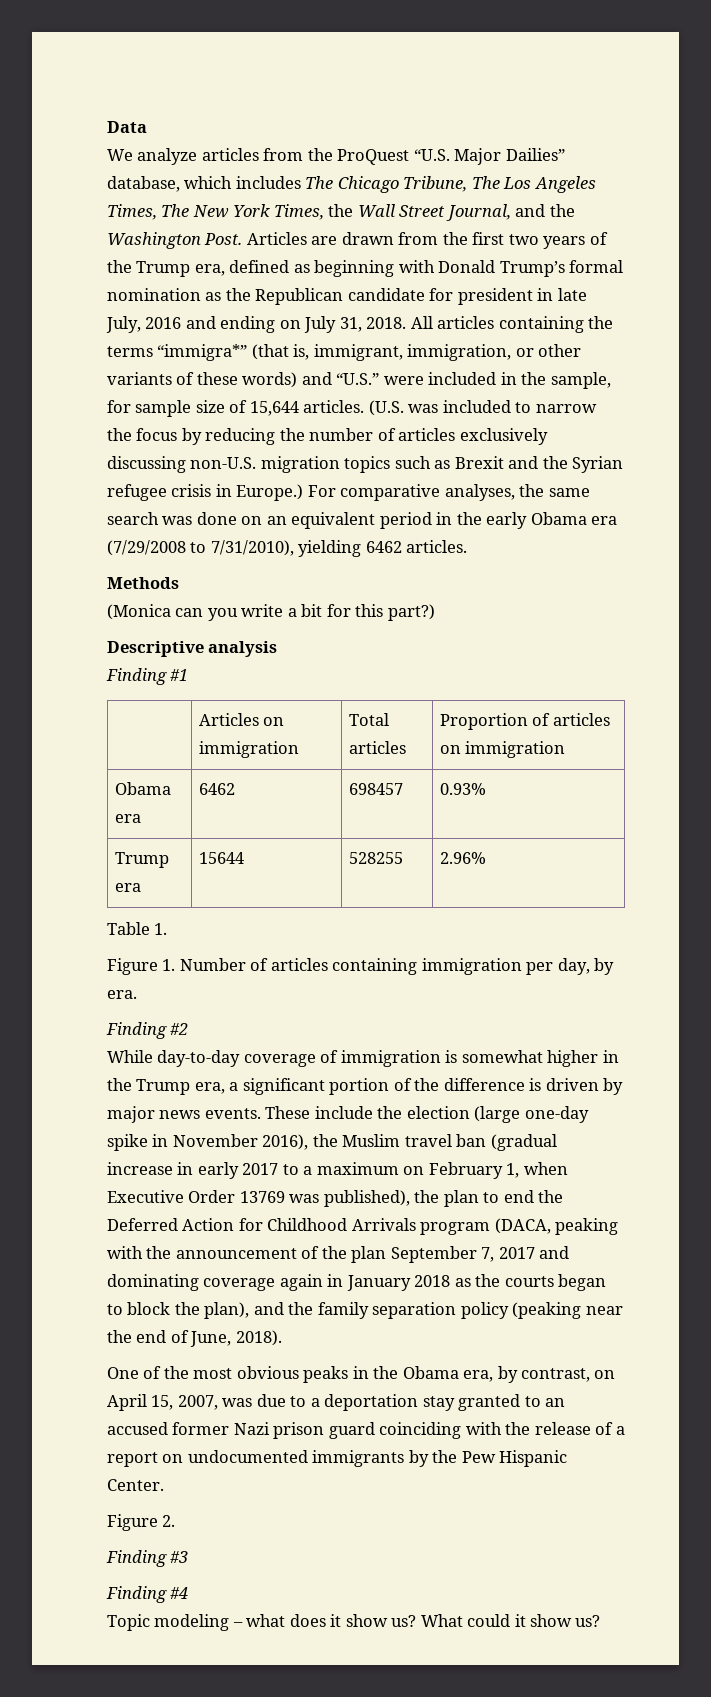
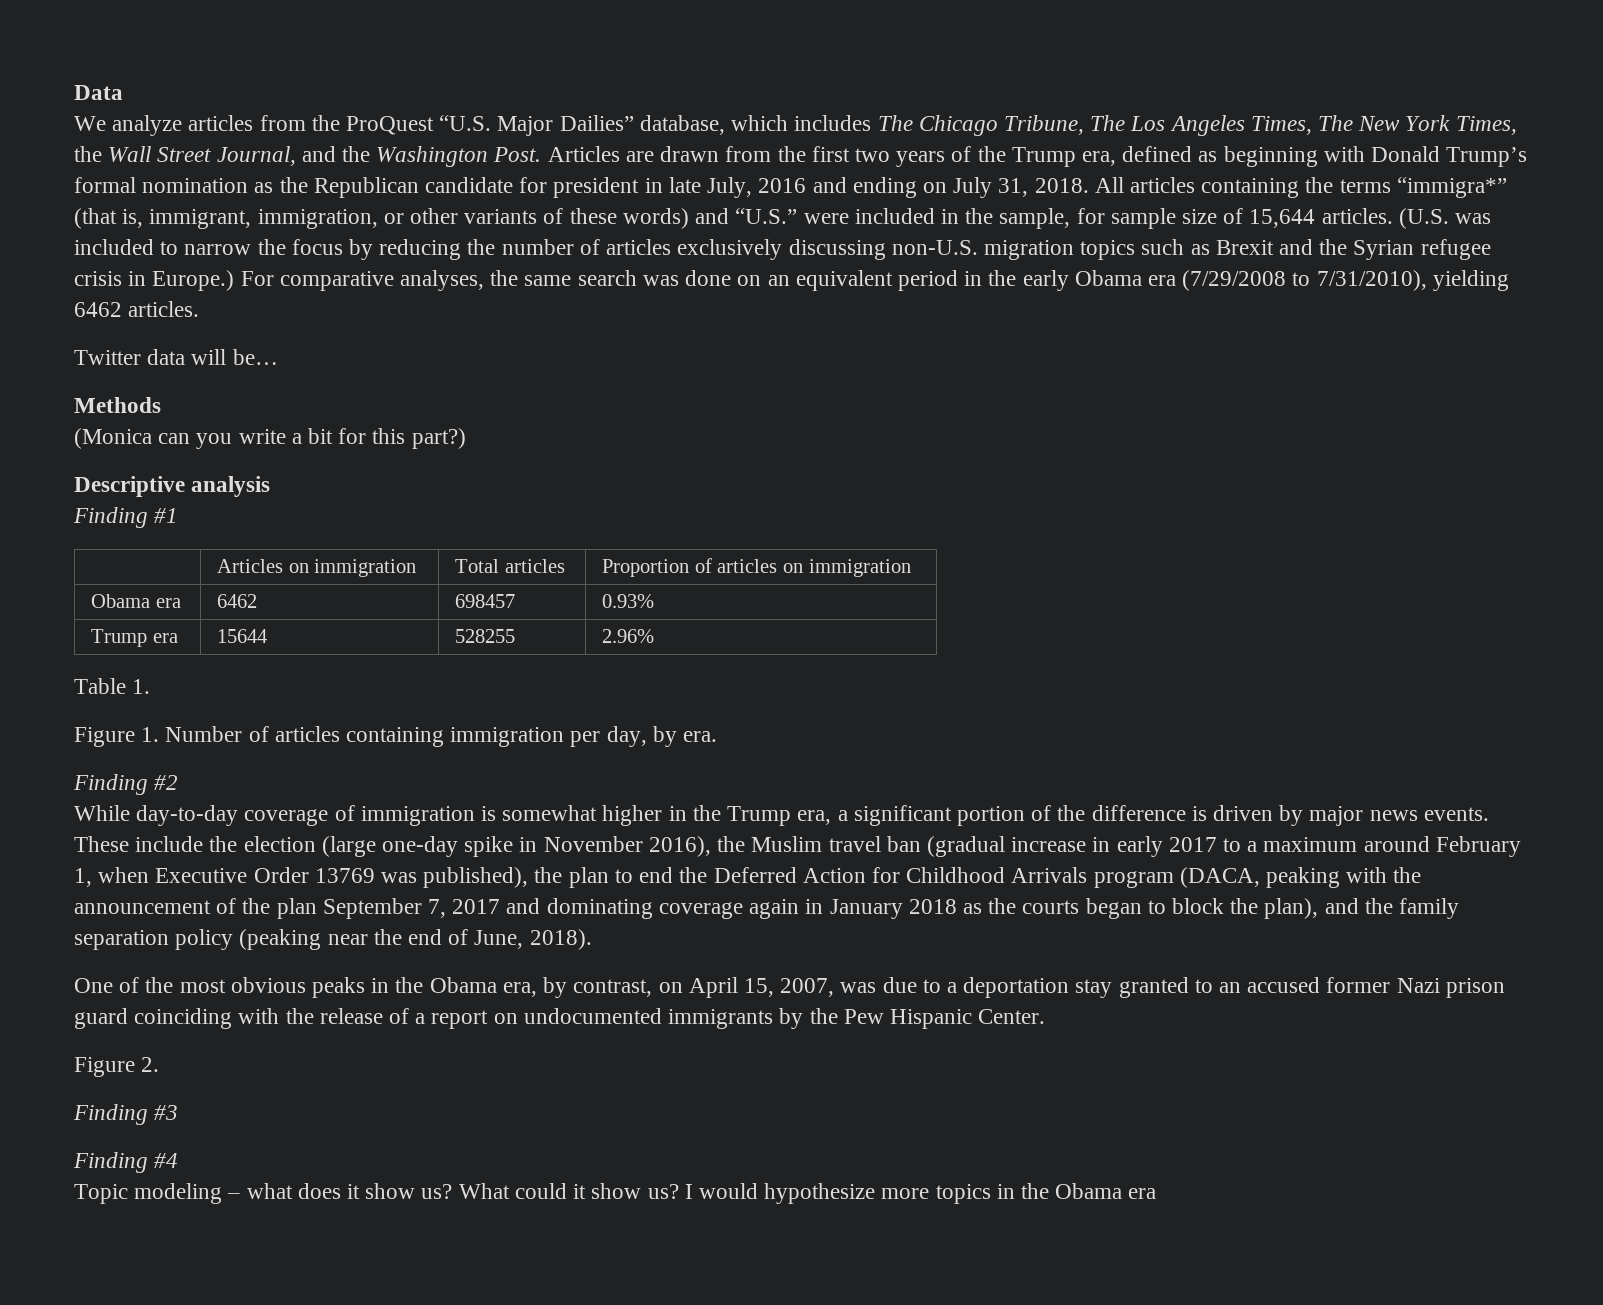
+ Twitter data will be…
- These include the election (large one-day spike in November 2016), the Muslim travel ban (gradual increase in early 2017 to a maximum on February 1, when Executive Order 13769 was published), the plan to end the Deferred Action for Childhood Arrivals program (DACA, peaking with the announcement of the plan September 7, 2017 and dominating coverage again in January 2018 as the courts began to block the plan), and the family separation policy (peaking near the end of June, 2018).
+ These include the election (large one-day spike in November 2016), the Muslim travel ban (gradual increase in early 2017 to a maximum around February 1, when Executive Order 13769 was published), the plan to end the Deferred Action for Childhood Arrivals program (DACA, peaking with the announcement of the plan September 7, 2017 and dominating coverage again in January 2018 as the courts began to block the plan), and the family separation policy (peaking near the end of June, 2018).
+ I would hypothesize more topics in the Obama era

